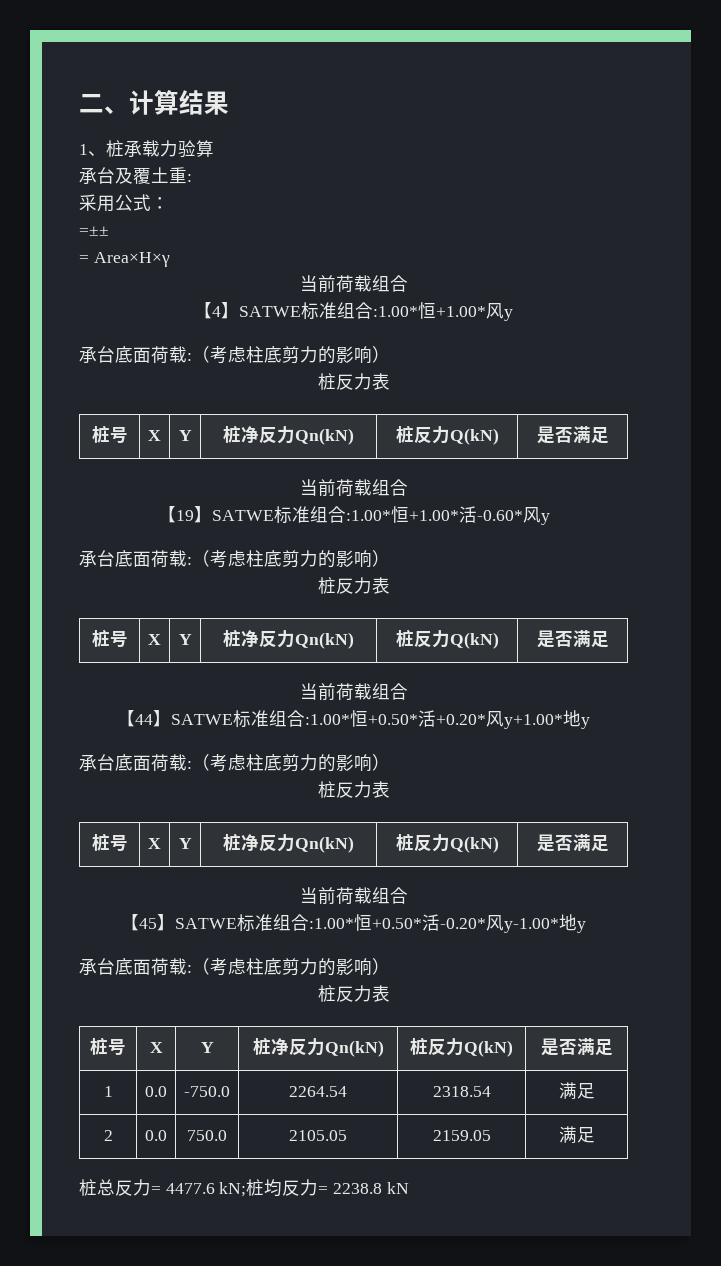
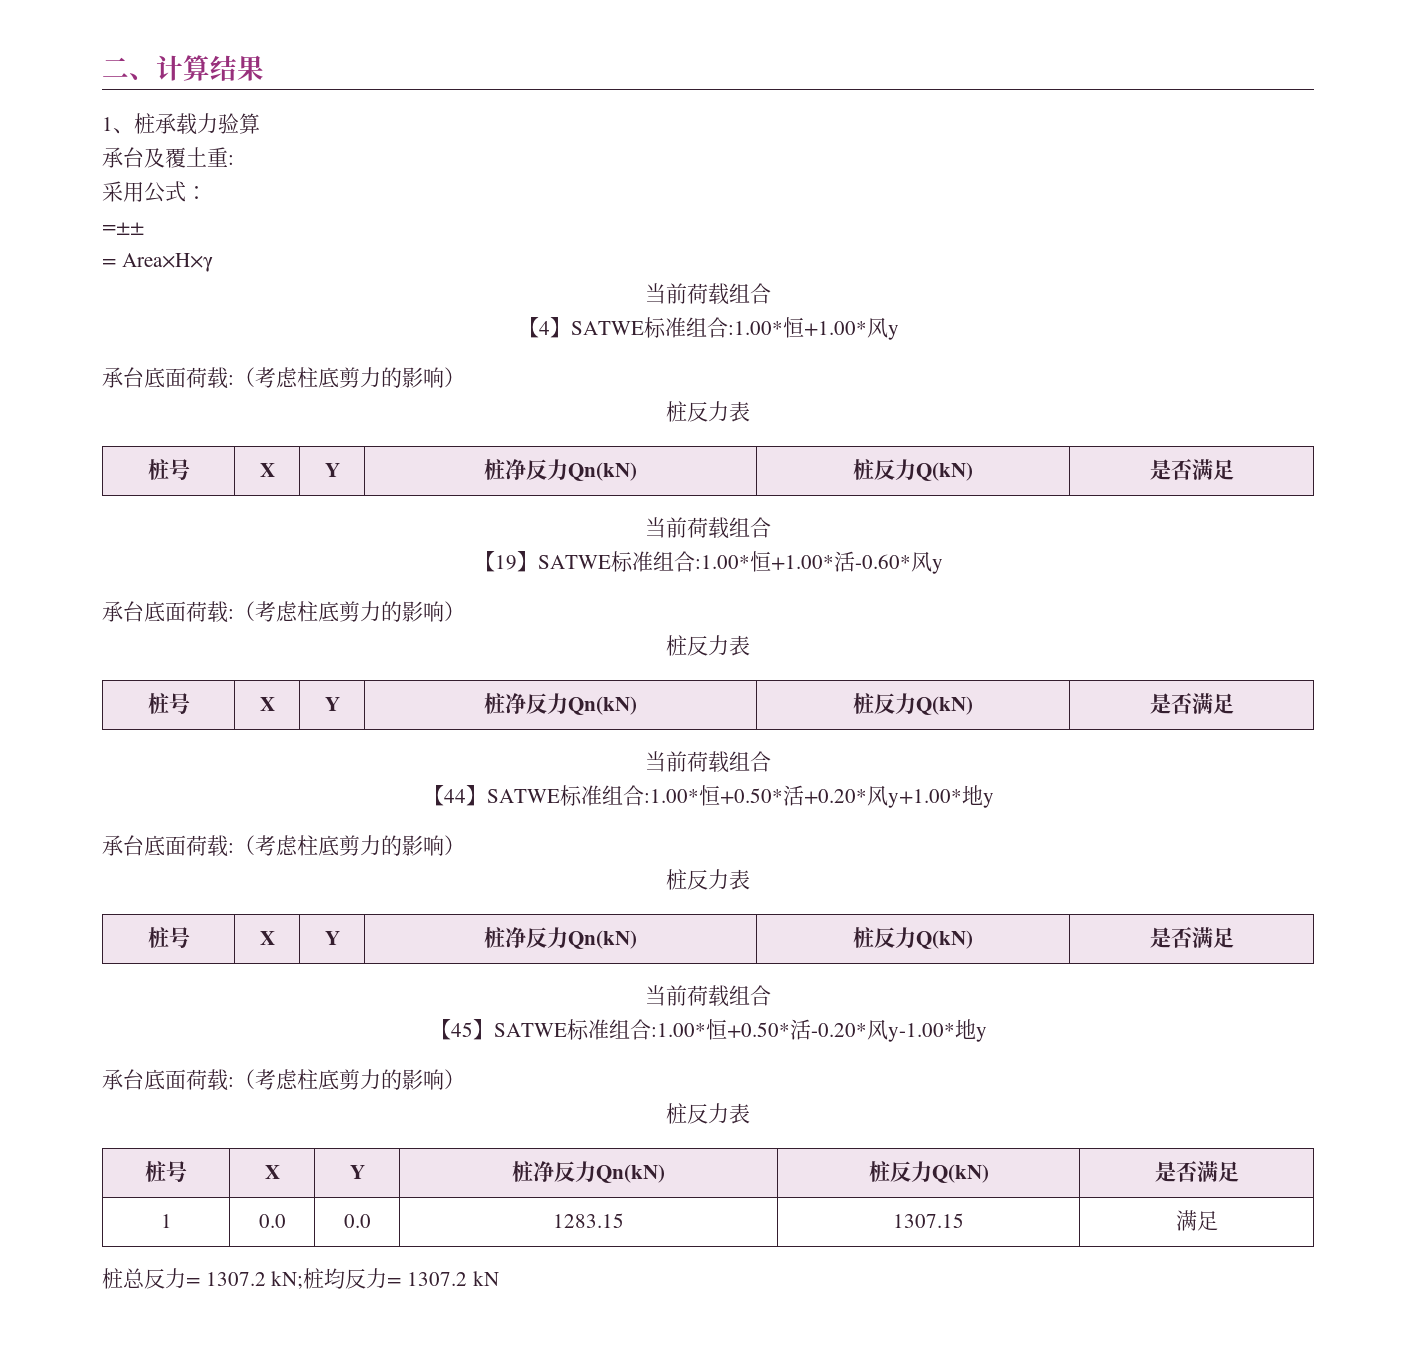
- 1 | 0.0 | -750.0 | 2264.54 | 2318.54 | 满足
- 2 | 0.0 | 750.0 | 2105.05 | 2159.05 | 满足
+ 1 | 0.0 | 0.0 | 1283.15 | 1307.15 | 满足
- 桩总反力= 4477.6 kN;桩均反力= 2238.8 kN
+ 桩总反力= 1307.2 kN;桩均反力= 1307.2 kN

